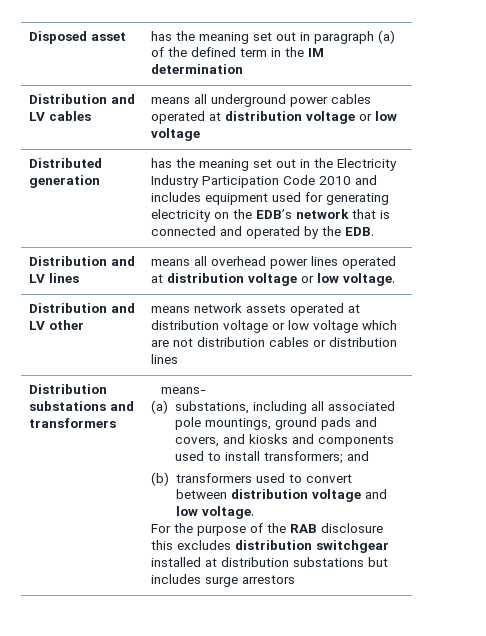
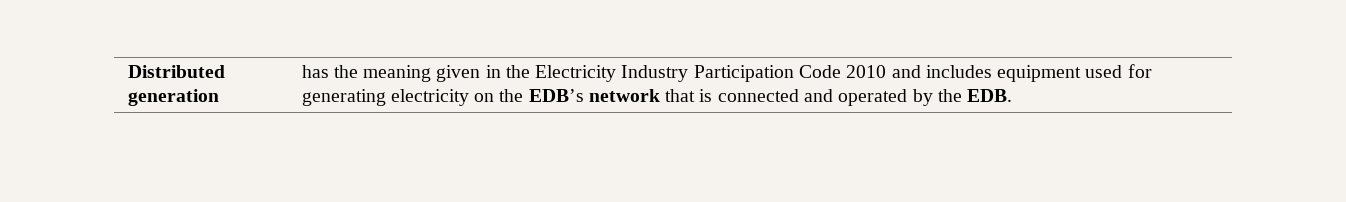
- Disposed asset | has the meaning set out in paragraph (a) of the defined term in the IM determination
- Distribution and LV cables | means all underground power cables operated at distribution voltage or low voltage
- Distributed generation | has the meaning set out in the Electricity Industry Participation Code 2010 and includes equipment used for generating electricity on the EDB’s network that is connected and operated by the EDB.
+ Distributed generation | has the meaning given in the Electricity Industry Participation Code 2010 and includes equipment used for generating electricity on the EDB’s network that is connected and operated by the EDB.
- Distribution and LV lines | means all overhead power lines operated at distribution voltage or low voltage.
- Distribution and LV other | means network assets operated at distribution voltage or low voltage which are not distribution cables or distribution lines
- Distribution substations and transformers | means-
- (a) substations, including all associated pole mountings, ground pads and covers, and kiosks and components used to install transformers; and
- (b) transformers used to convert between distribution voltage and low voltage.
- For the purpose of the RAB disclosure this excludes distribution switchgear installed at distribution substations but includes surge arrestors

